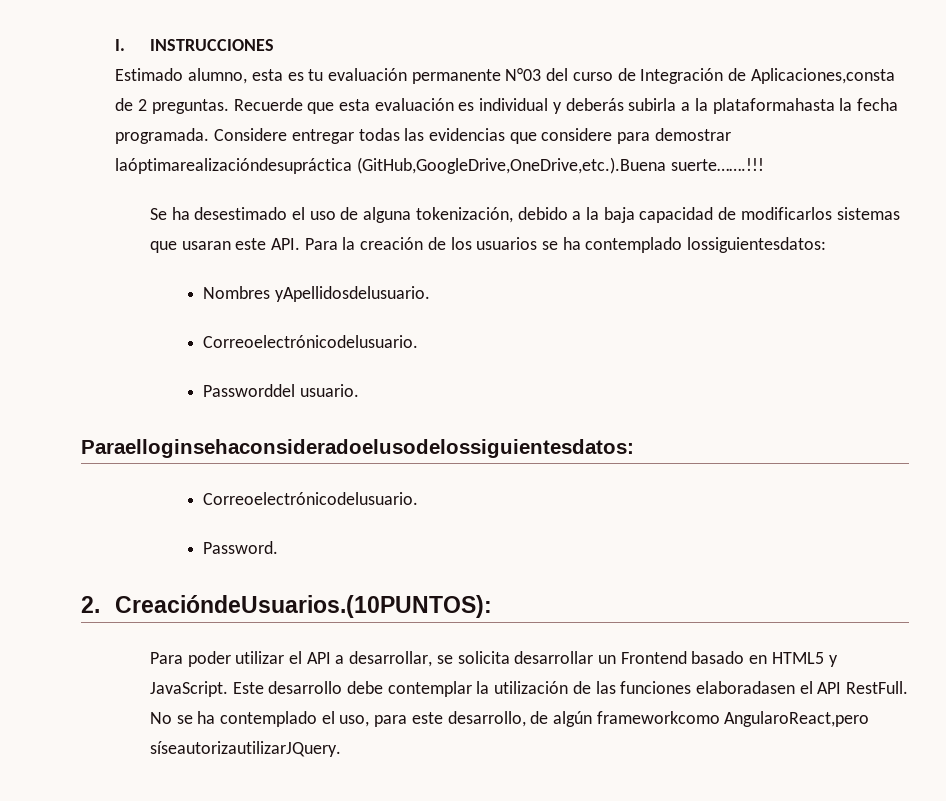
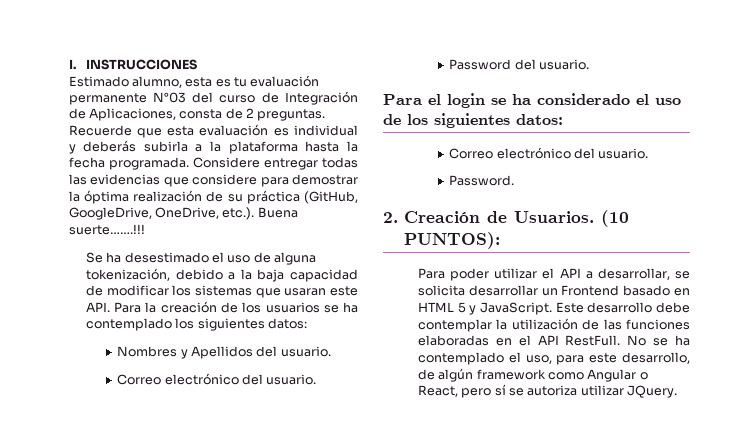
- Estimado alumno, esta es tu evaluación permanente N°03 del curso de Integración de Aplicaciones,consta de 2 preguntas.
+ Estimado alumno, esta es tu evaluación permanente N°03 del curso de Integración de Aplicaciones, consta de 2 preguntas.
- Recuerde que esta evaluación es individual y deberás subirla a la plataformahasta la fecha programada.
+ Recuerde que esta evaluación es individual y deberás subirla a la plataforma hasta la fecha programada.
- Considere entregar todas las evidencias que considere para demostrar laóptimarealizacióndesupráctica (GitHub,GoogleDrive,OneDrive,etc.).Buena suerte…….!!!
+ Considere entregar todas las evidencias que considere para demostrar la óptima realización de su práctica (GitHub, GoogleDrive, OneDrive, etc.). Buena suerte…….!!!
- Se ha desestimado el uso de alguna tokenización, debido a la baja capacidad de modificarlos sistemas que usaran este API. Para la creación de los usuarios se ha contemplado lossiguientesdatos:
- Nombres yApellidosdelusuario.
- Correoelectrónicodelusuario.
- Passworddel usuario.
- Paraelloginsehaconsideradoelusodelossiguientesdatos:
- Correoelectrónicodelusuario.
+ Se ha desestimado el uso de alguna tokenización, debido a la baja capacidad de modificar los sistemas que usaran este API. Para la creación de los usuarios se ha contemplado los siguientes datos:
+ Nombres y Apellidos del usuario.
+ Correo electrónico del usuario.
+ Password del usuario.
+ Para el login se ha considerado el uso de los siguientes datos:
+ Correo electrónico del usuario.
  Password.
- 2. CreacióndeUsuarios.(10PUNTOS):
+ 2. Creación de Usuarios. (10 PUNTOS):
- Para poder utilizar el API a desarrollar, se solicita desarrollar un Frontend basado en HTML5 y JavaScript.
+ Para poder utilizar el API a desarrollar, se solicita desarrollar un Frontend basado en HTML 5 y JavaScript.
- Este desarrollo debe contemplar la utilización de las funciones elaboradasen el API RestFull.
+ Este desarrollo debe contemplar la utilización de las funciones elaboradas en el API RestFull.
- No se ha contemplado el uso, para este desarrollo, de algún frameworkcomo AngularoReact,pero síseautorizautilizarJQuery.
+ No se ha contemplado el uso, para este desarrollo, de algún framework como Angular o React, pero sí se autoriza utilizar JQuery.

